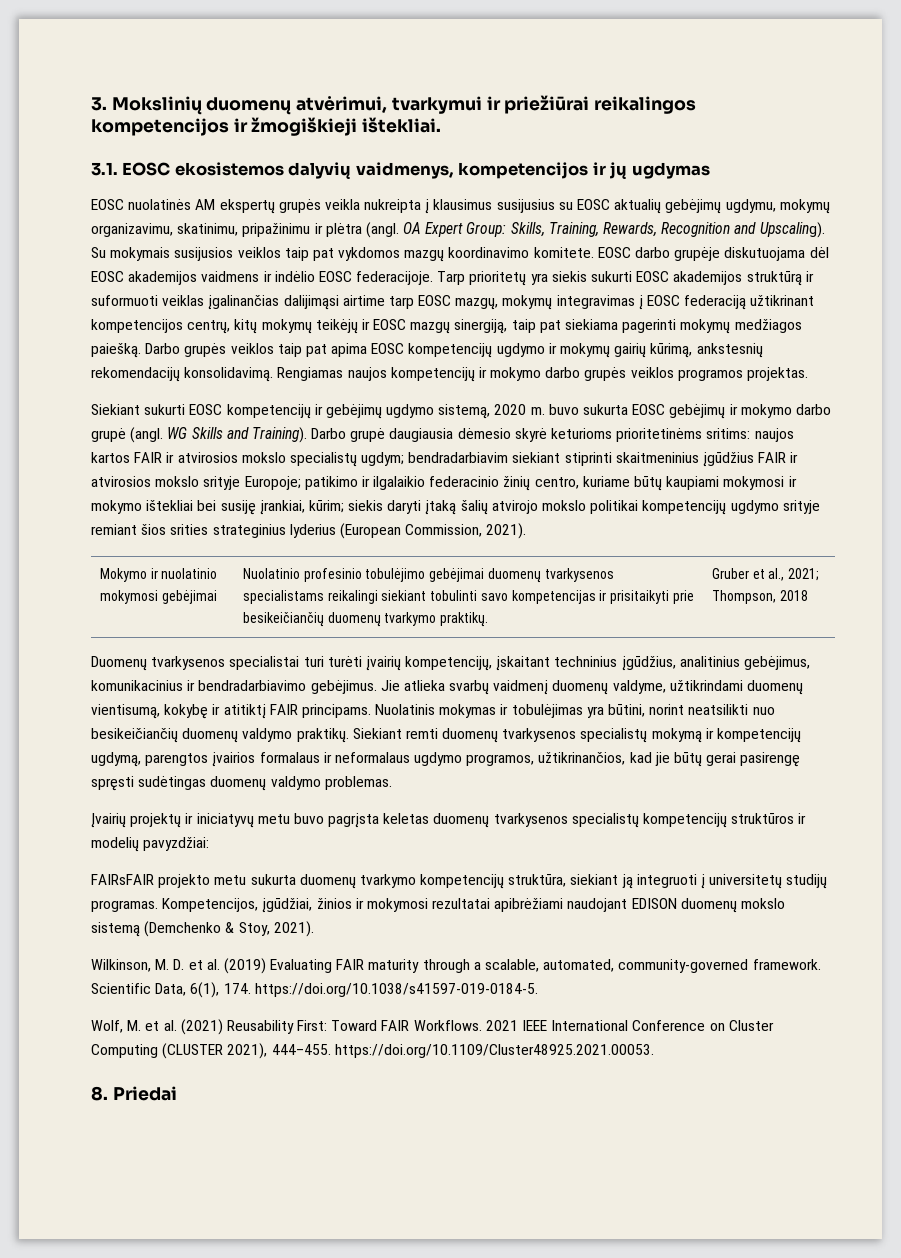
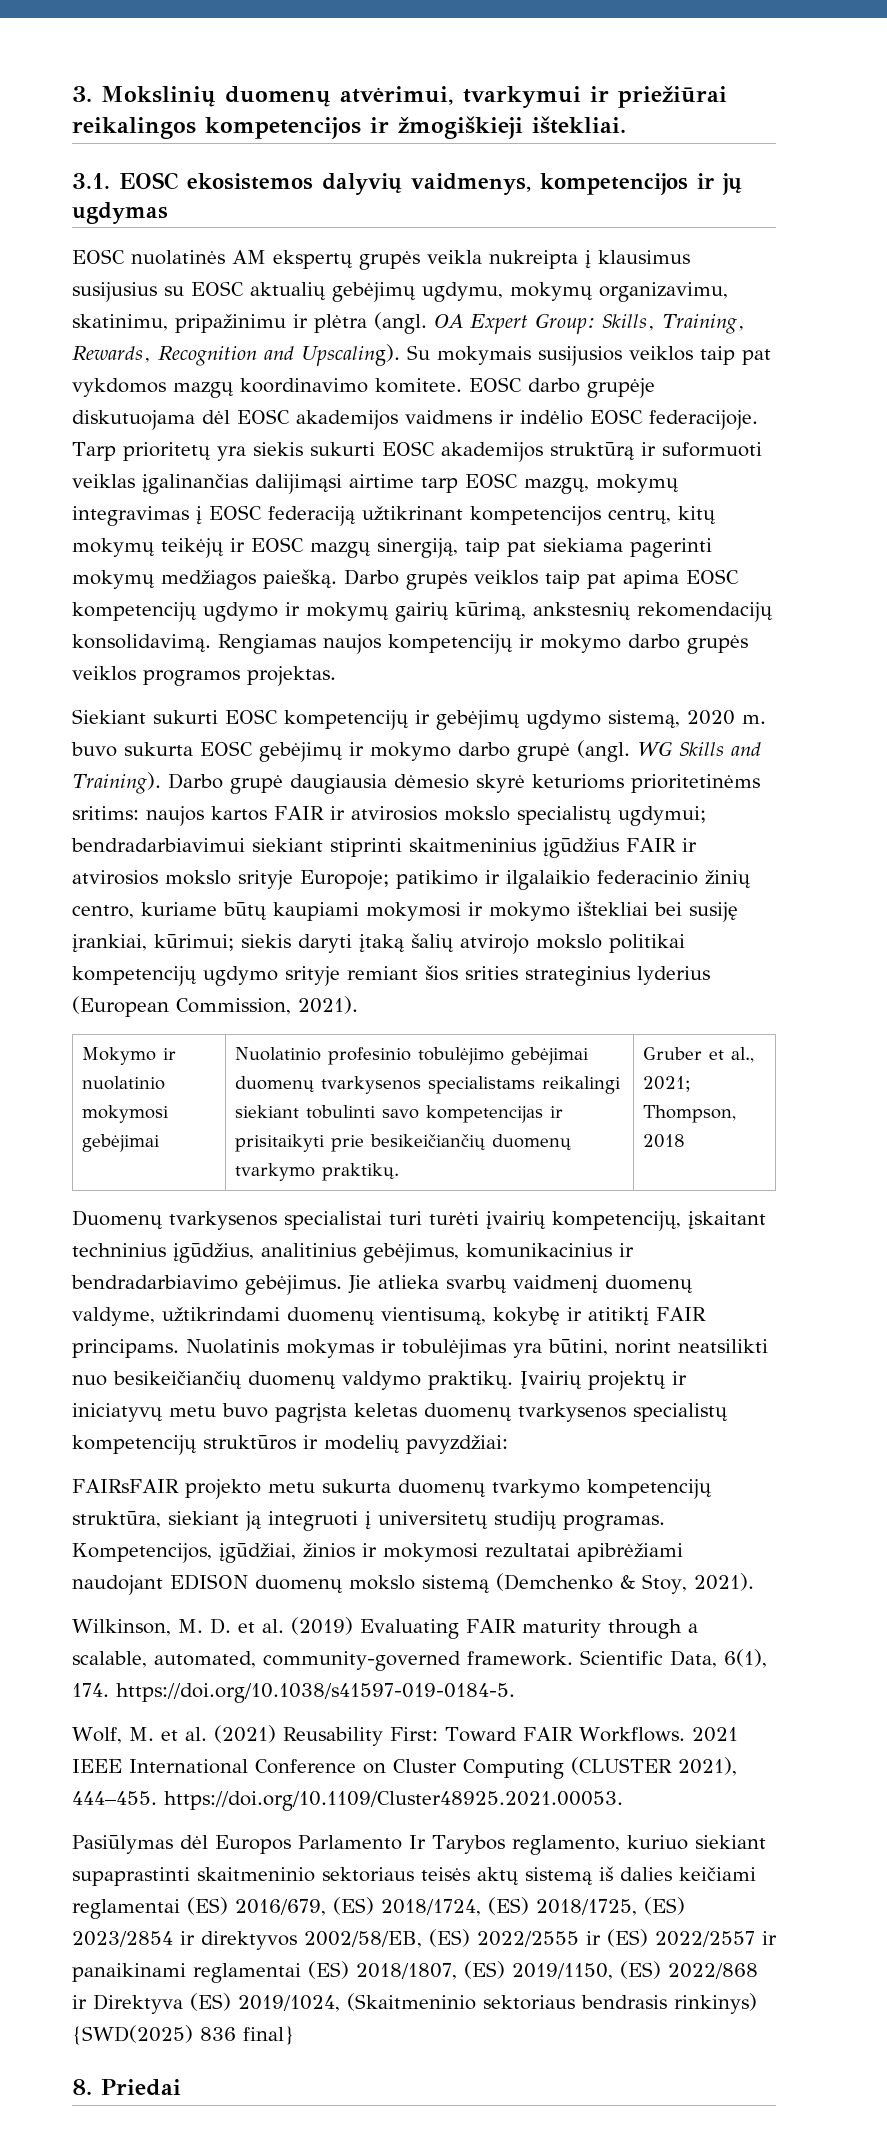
- Darbo grupė daugiausia dėmesio skyrė keturioms prioritetinėms sritims: naujos kartos FAIR ir atvirosios mokslo specialistų ugdym; bendradarbiavim siekiant stiprinti skaitmeninius įgūdžius FAIR ir atvirosios mokslo srityje Europoje; patikimo ir ilgalaikio federacinio žinių centro, kuriame būtų kaupiami mokymosi ir mokymo ištekliai bei susiję įrankiai, kūrim; siekis daryti įtaką šalių atvirojo mokslo politikai kompetencijų ugdymo srityje remiant šios srities strateginius lyderius (European Commission, 2021).
+ Darbo grupė daugiausia dėmesio skyrė keturioms prioritetinėms sritims: naujos kartos FAIR ir atvirosios mokslo specialistų ugdymui; bendradarbiavimui siekiant stiprinti skaitmeninius įgūdžius FAIR ir atvirosios mokslo srityje Europoje; patikimo ir ilgalaikio federacinio žinių centro, kuriame būtų kaupiami mokymosi ir mokymo ištekliai bei susiję įrankiai, kūrimui; siekis daryti įtaką šalių atvirojo mokslo politikai kompetencijų ugdymo srityje remiant šios srities strateginius lyderius (European Commission, 2021).
- Nuolatinis mokymas ir tobulėjimas yra būtini, norint neatsilikti nuo besikeičiančių duomenų valdymo praktikų. Siekiant remti duomenų tvarkysenos specialistų mokymą ir kompetencijų ugdymą, parengtos įvairios formalaus ir neformalaus ugdymo programos, užtikrinančios, kad jie būtų gerai pasirengę spręsti sudėtingas duomenų valdymo problemas.
- Įvairių projektų ir iniciatyvų metu buvo pagrįsta keletas duomenų tvarkysenos specialistų kompetencijų struktūros ir modelių pavyzdžiai:
+ Nuolatinis mokymas ir tobulėjimas yra būtini, norint neatsilikti nuo besikeičiančių duomenų valdymo praktikų. Įvairių projektų ir iniciatyvų metu buvo pagrįsta keletas duomenų tvarkysenos specialistų kompetencijų struktūros ir modelių pavyzdžiai:
+ Pasiūlymas dėl Europos Parlamento Ir Tarybos reglamento, kuriuo siekiant supaprastinti skaitmeninio sektoriaus teisės aktų sistemą iš dalies keičiami reglamentai (ES) 2016/679, (ES) 2018/1724, (ES) 2018/1725, (ES) 2023/2854 ir direktyvos 2002/58/EB, (ES) 2022/2555 ir (ES) 2022/2557 ir panaikinami reglamentai (ES) 2018/1807, (ES) 2019/1150, (ES) 2022/868 ir Direktyva (ES) 2019/1024, (Skaitmeninio sektoriaus bendrasis rinkinys) {SWD(2025) 836 final}

